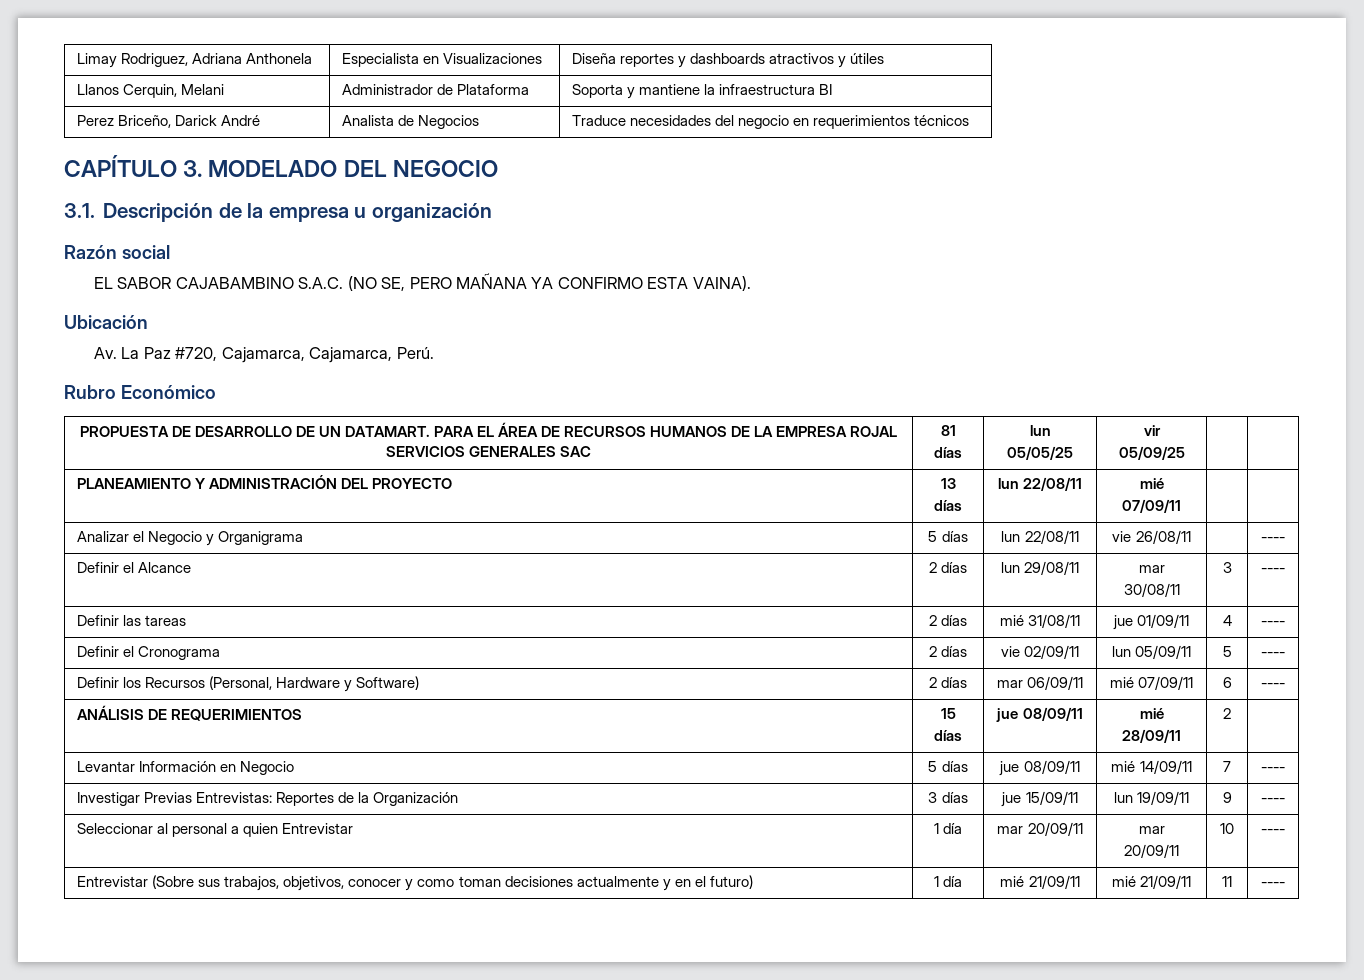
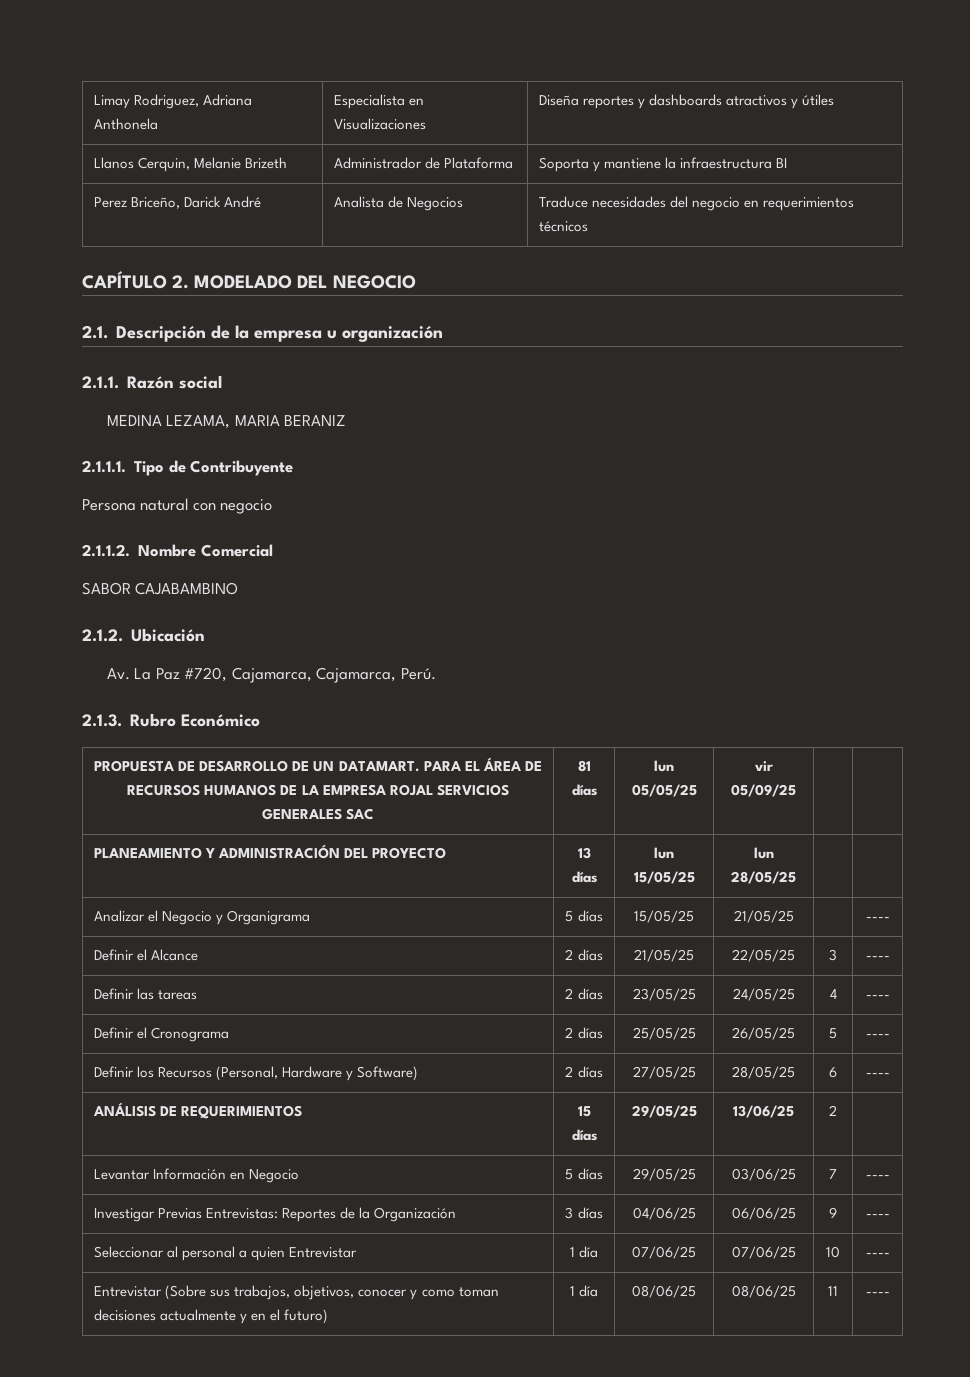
- Llanos Cerquin, Melani | Administrador de Plataforma | Soporta y mantiene la infraestructura BI
+ Llanos Cerquin, Melanie Brizeth | Administrador de Plataforma | Soporta y mantiene la infraestructura BI
- CAPÍTULO 3. MODELADO DEL NEGOCIO
+ CAPÍTULO 2. MODELADO DEL NEGOCIO
- 3.1. Descripción de la empresa u organización
+ 2.1. Descripción de la empresa u organización
- Razón social
+ 2.1.1. Razón social
- EL SABOR CAJABAMBINO S.A.C. (NO SE, PERO MAÑANA YA CONFIRMO ESTA VAINA).
- Ubicación
+ MEDINA LEZAMA, MARIA BERANIZ
+ 2.1.1.1. Tipo de Contribuyente
+ Persona natural con negocio
+ 2.1.1.2. Nombre Comercial
+ SABOR CAJABAMBINO
+ 2.1.2. Ubicación
- Rubro Económico
+ 2.1.3. Rubro Económico
- PLANEAMIENTO Y ADMINISTRACIÓN DEL PROYECTO | 13 días | lun 22/08/11 | mié 07/09/11 | |
+ PLANEAMIENTO Y ADMINISTRACIÓN DEL PROYECTO | 13 días | lun 15/05/25 | lun 28/05/25 | |
- Analizar el Negocio y Organigrama | 5 días | lun 22/08/11 | vie 26/08/11 | | ----
+ Analizar el Negocio y Organigrama | 5 días | 15/05/25 | 21/05/25 | | ----
- Definir el Alcance | 2 días | lun 29/08/11 | mar 30/08/11 | 3 | ----
+ Definir el Alcance | 2 días | 21/05/25 | 22/05/25 | 3 | ----
- Definir las tareas | 2 días | mié 31/08/11 | jue 01/09/11 | 4 | ----
+ Definir las tareas | 2 días | 23/05/25 | 24/05/25 | 4 | ----
- Definir el Cronograma | 2 días | vie 02/09/11 | lun 05/09/11 | 5 | ----
+ Definir el Cronograma | 2 días | 25/05/25 | 26/05/25 | 5 | ----
- Definir los Recursos (Personal, Hardware y Software) | 2 días | mar 06/09/11 | mié 07/09/11 | 6 | ----
+ Definir los Recursos (Personal, Hardware y Software) | 2 días | 27/05/25 | 28/05/25 | 6 | ----
- ANÁLISIS DE REQUERIMIENTOS | 15 días | jue 08/09/11 | mié 28/09/11 | 2 |
+ ANÁLISIS DE REQUERIMIENTOS | 15 días | 29/05/25 | 13/06/25 | 2 |
- Levantar Información en Negocio | 5 días | jue 08/09/11 | mié 14/09/11 | 7 | ----
+ Levantar Información en Negocio | 5 días | 29/05/25 | 03/06/25 | 7 | ----
- Investigar Previas Entrevistas: Reportes de la Organización | 3 días | jue 15/09/11 | lun 19/09/11 | 9 | ----
+ Investigar Previas Entrevistas: Reportes de la Organización | 3 días | 04/06/25 | 06/06/25 | 9 | ----
- Seleccionar al personal a quien Entrevistar | 1 día | mar 20/09/11 | mar 20/09/11 | 10 | ----
+ Seleccionar al personal a quien Entrevistar | 1 día | 07/06/25 | 07/06/25 | 10 | ----
- Entrevistar (Sobre sus trabajos, objetivos, conocer y como toman decisiones actualmente y en el futuro) | 1 día | mié 21/09/11 | mié 21/09/11 | 11 | ----
+ Entrevistar (Sobre sus trabajos, objetivos, conocer y como toman decisiones actualmente y en el futuro) | 1 día | 08/06/25 | 08/06/25 | 11 | ----

